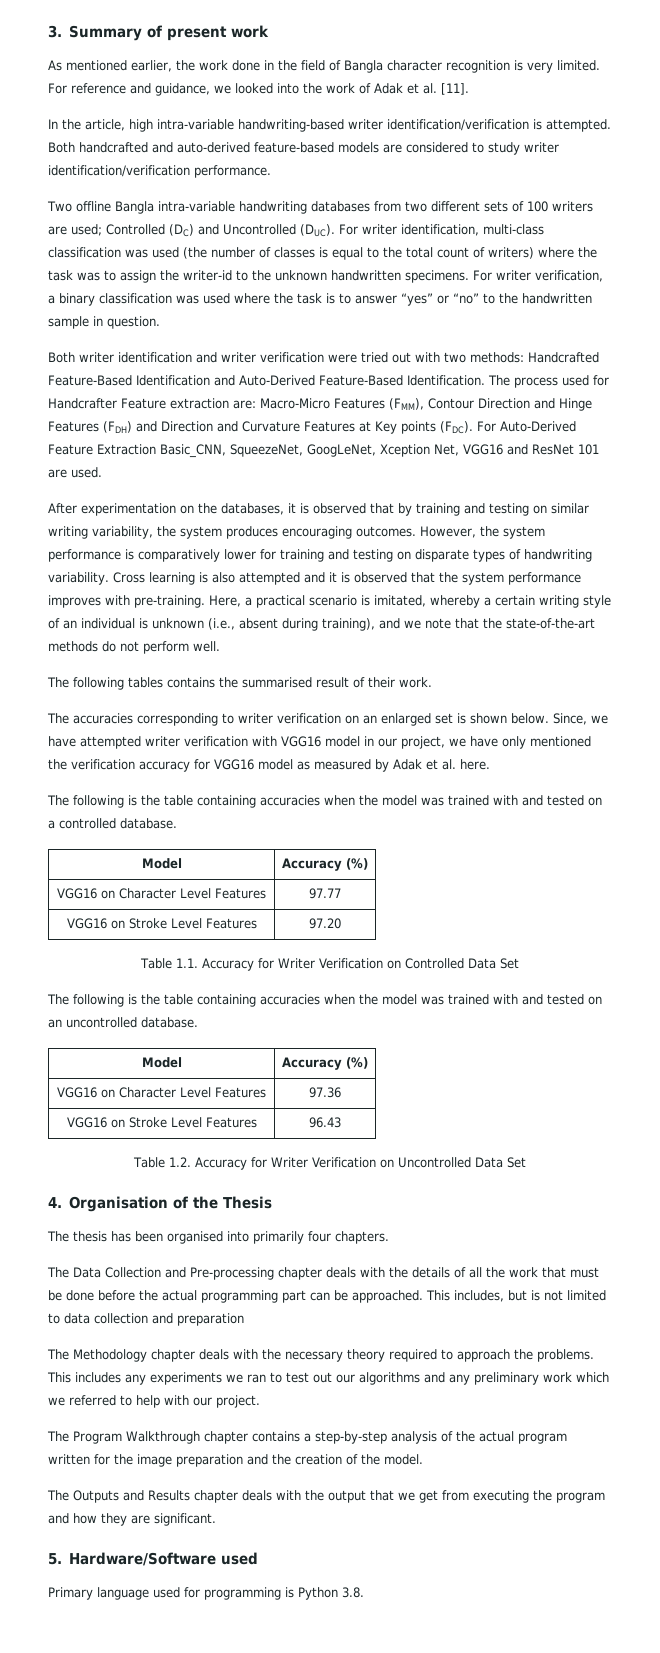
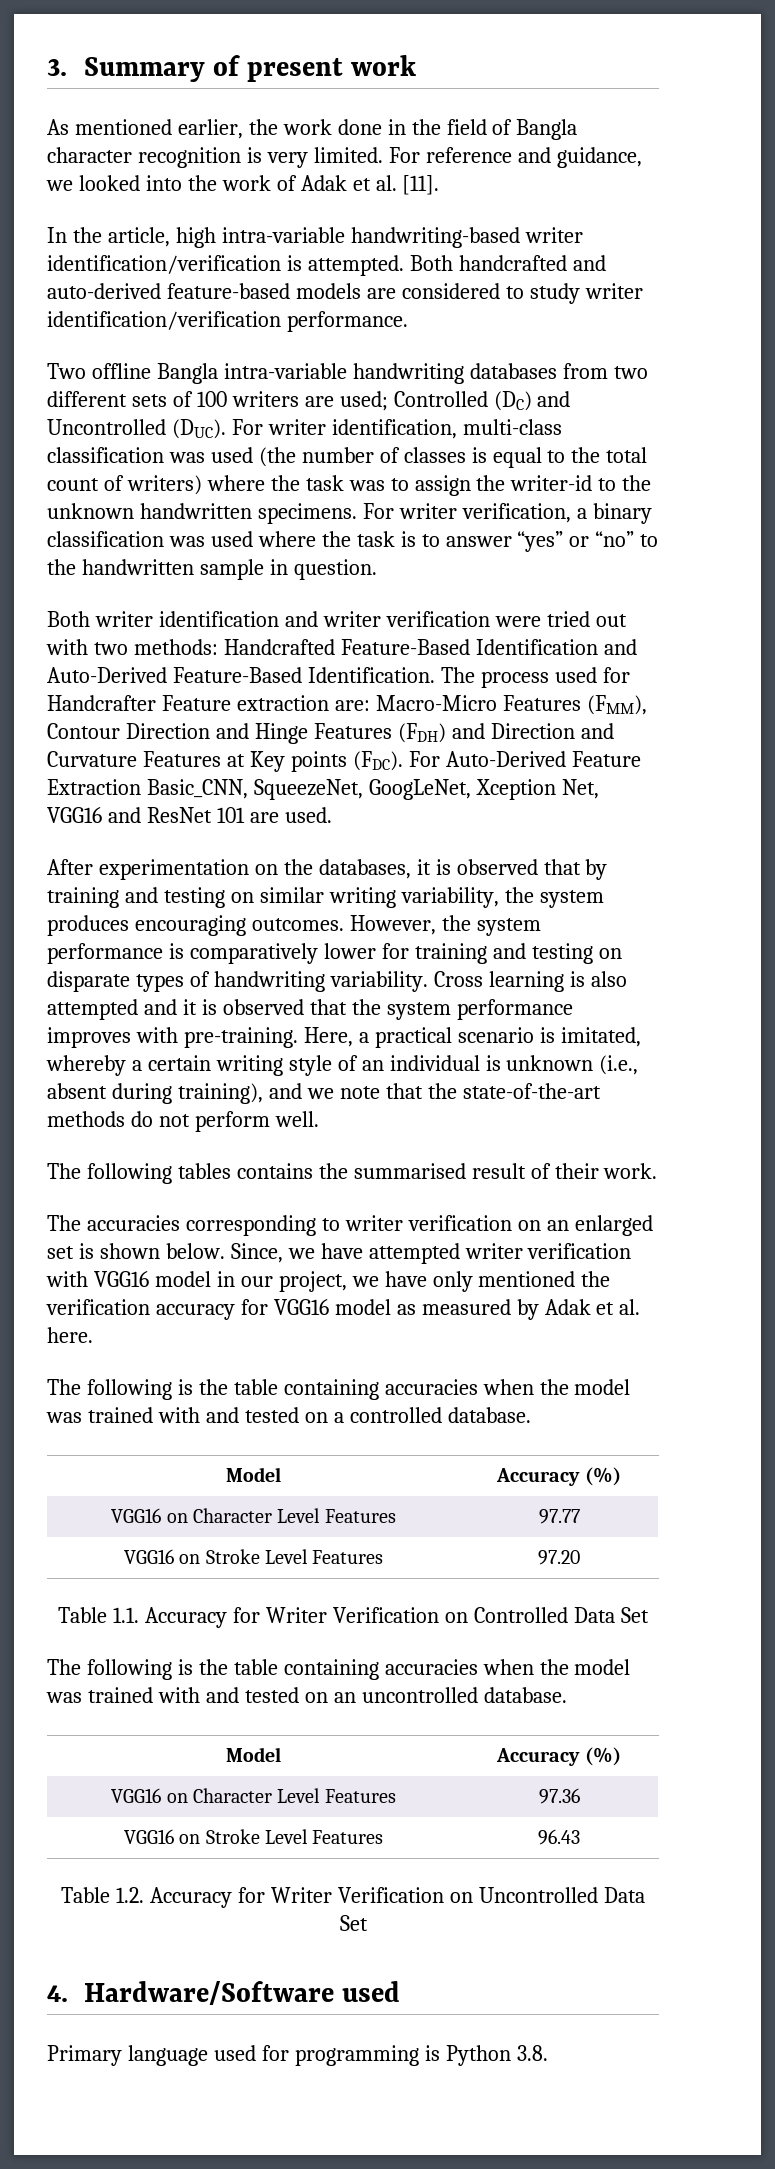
- 4. Organisation of the Thesis
- The thesis has been organised into primarily four chapters.
- The Data Collection and Pre-processing chapter deals with the details of all the work that must be done before the actual programming part can be approached. This includes, but is not limited to data collection and preparation
- The Methodology chapter deals with the necessary theory required to approach the problems. This includes any experiments we ran to test out our algorithms and any preliminary work which we referred to help with our project.
- The Program Walkthrough chapter contains a step-by-step analysis of the actual program written for the image preparation and the creation of the model.
- The Outputs and Results chapter deals with the output that we get from executing the program and how they are significant.
- 5. Hardware/Software used
+ 4. Hardware/Software used

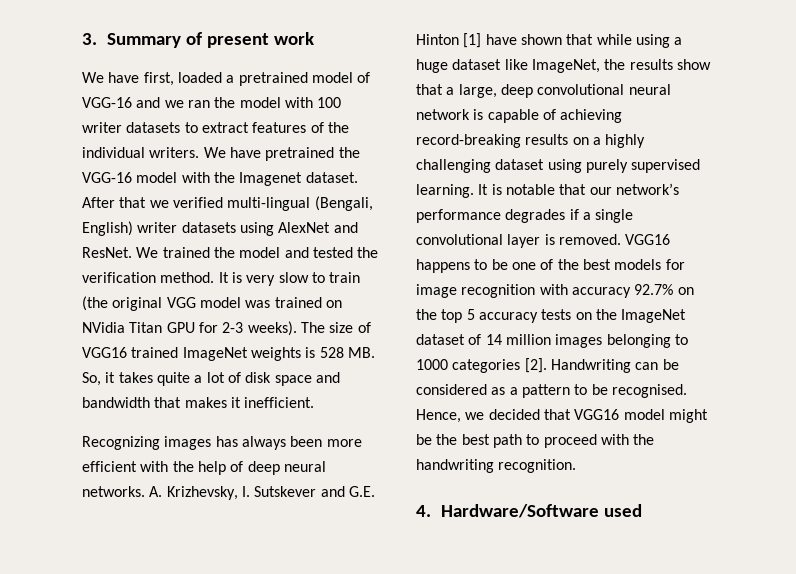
- As mentioned earlier, the work done in the field of Bangla character recognition is very limited. For reference and guidance, we looked into the work of Adak et al. [11].
- In the article, high intra-variable handwriting-based writer identification/verification is attempted. Both handcrafted and auto-derived feature-based models are considered to study writer identification/verification performance.
- Two offline Bangla intra-variable handwriting databases from two different sets of 100 writers are used; Controlled (DC) and Uncontrolled (DUC). For writer identification, multi-class classification was used (the number of classes is equal to the total count of writers) where the task was to assign the writer-id to the unknown handwritten specimens. For writer verification, a binary classification was used where the task is to answer “yes” or “no” to the handwritten sample in question.
- Both writer identification and writer verification were tried out with two methods: Handcrafted Feature-Based Identification and Auto-Derived Feature-Based Identification. The process used for Handcrafter Feature extraction are: Macro-Micro Features (FMM), Contour Direction and Hinge Features (FDH) and Direction and Curvature Features at Key points (FDC). For Auto-Derived Feature Extraction Basic_CNN, SqueezeNet, GoogLeNet, Xception Net, VGG16 and ResNet 101 are used.
- After experimentation on the databases, it is observed that by training and testing on similar writing variability, the system produces encouraging outcomes. However, the system performance is comparatively lower for training and testing on disparate types of handwriting variability. Cross learning is also attempted and it is observed that the system performance improves with pre-training. Here, a practical scenario is imitated, whereby a certain writing style of an individual is unknown (i.e., absent during training), and we note that the state-of-the-art methods do not perform well.
- The following tables contains the summarised result of their work.
- The accuracies corresponding to writer verification on an enlarged set is shown below. Since, we have attempted writer verification with VGG16 model in our project, we have only mentioned the verification accuracy for VGG16 model as measured by Adak et al. here.
- The following is the table containing accuracies when the model was trained with and tested on a controlled database.
- Model | Accuracy (%)
- VGG16 on Character Level Features | 97.77
- VGG16 on Stroke Level Features | 97.20
- Table 1.1. Accuracy for Writer Verification on Controlled Data Set
- The following is the table containing accuracies when the model was trained with and tested on an uncontrolled database.
- Model | Accuracy (%)
- VGG16 on Character Level Features | 97.36
- VGG16 on Stroke Level Features | 96.43
- Table 1.2. Accuracy for Writer Verification on Uncontrolled Data Set
+ We have first, loaded a pretrained model of VGG-16 and we ran the model with 100 writer datasets to extract features of the individual writers. We have pretrained the VGG-16 model with the Imagenet dataset. After that we verified multi-lingual (Bengali, English) writer datasets using AlexNet and ResNet. We trained the model and tested the verification method. It is very slow to train (the original VGG model was trained on NVidia Titan GPU for 2-3 weeks). The size of VGG16 trained ImageNet weights is 528 MB. So, it takes quite a lot of disk space and bandwidth that makes it inefficient.
+ Recognizing images has always been more efficient with the help of deep neural networks. A. Krizhevsky, I. Sutskever and G.E. Hinton [1] have shown that while using a huge dataset like ImageNet, the results show that a large, deep convolutional neural network is capable of achieving record-breaking results on a highly challenging dataset using purely supervised learning. It is notable that our network’s performance degrades if a single convolutional layer is removed. VGG16 happens to be one of the best models for image recognition with accuracy 92.7% on the top 5 accuracy tests on the ImageNet dataset of 14 million images belonging to 1000 categories [2]. Handwriting can be considered as a pattern to be recognised. Hence, we decided that VGG16 model might be the best path to proceed with the handwriting recognition.
  4. Hardware/Software used
- Primary language used for programming is Python 3.8.

